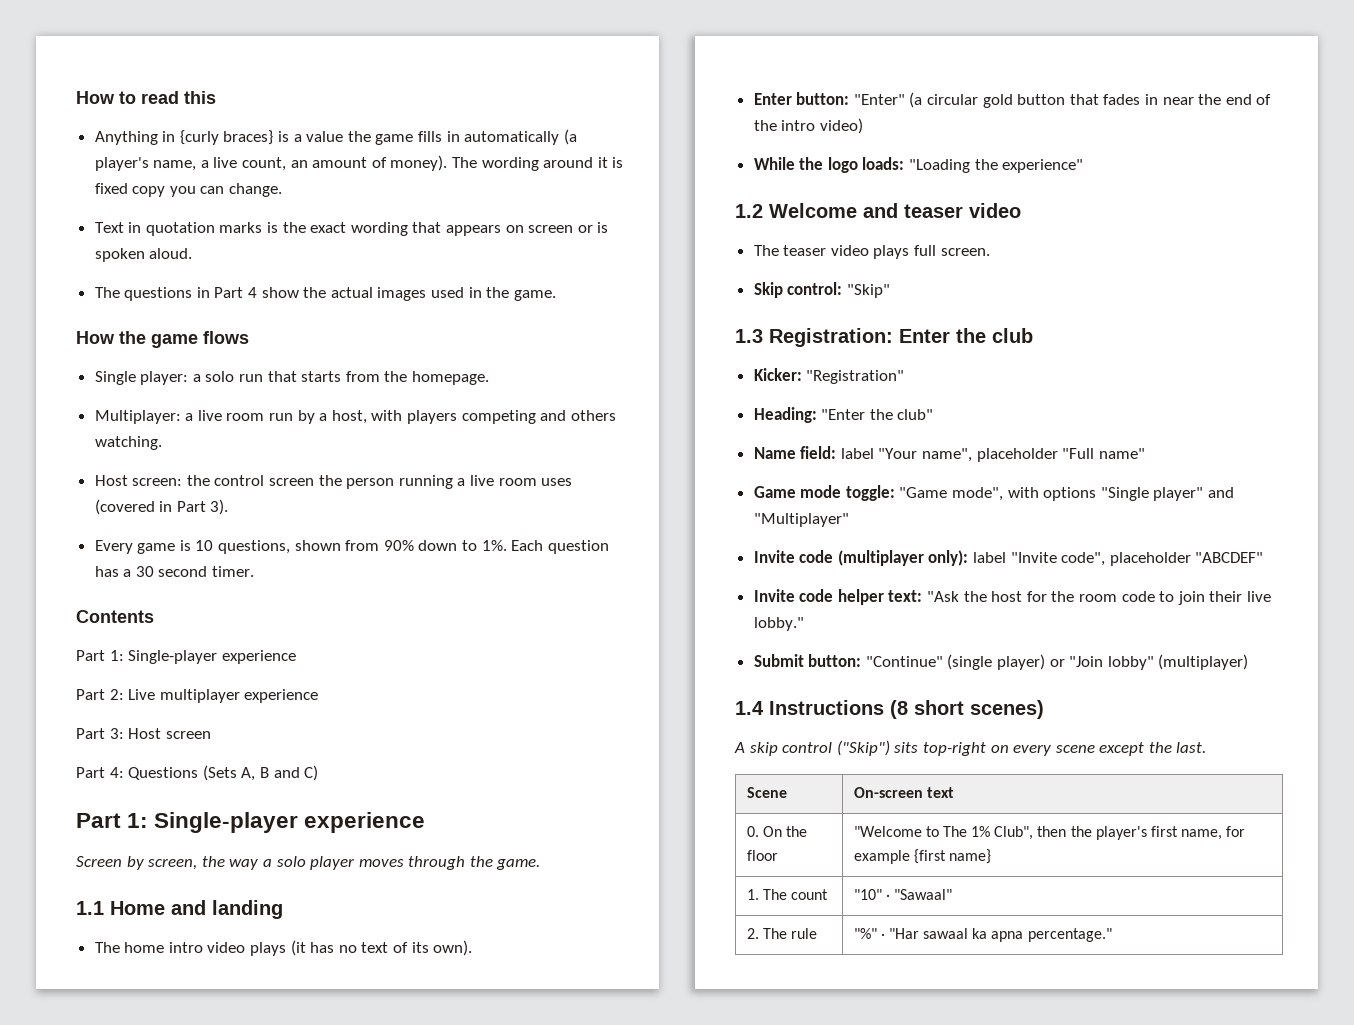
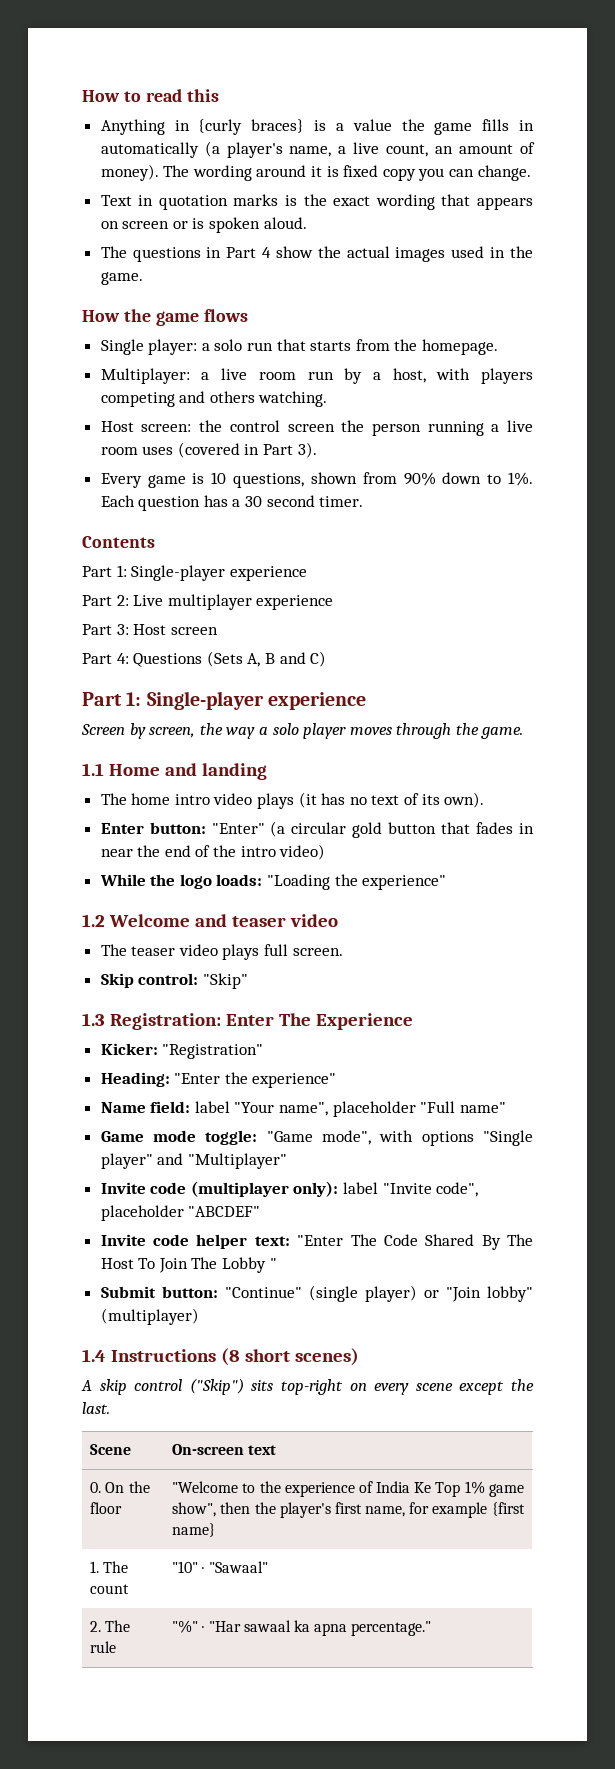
- 1.3 Registration: Enter the club
+ 1.3 Registration: Enter The Experience
- Heading: "Enter the club"
+ Heading: "Enter the experience"
- Invite code helper text: "Ask the host for the room code to join their live lobby."
+ Invite code helper text: "Enter The Code Shared By The Host To Join The Lobby "
- 0. On the floor | "Welcome to The 1% Club", then the player's first name, for example {first name}
+ 0. On the floor | "Welcome to the experience of India Ke Top 1% game show", then the player's first name, for example {first name}

